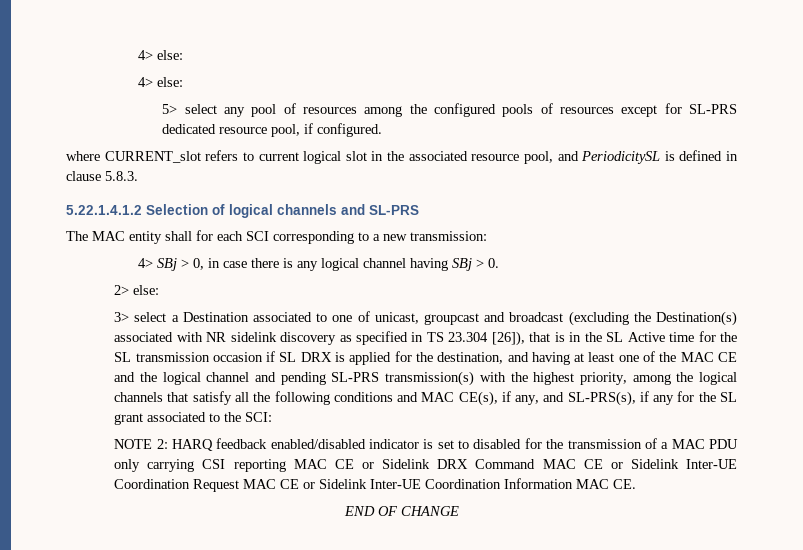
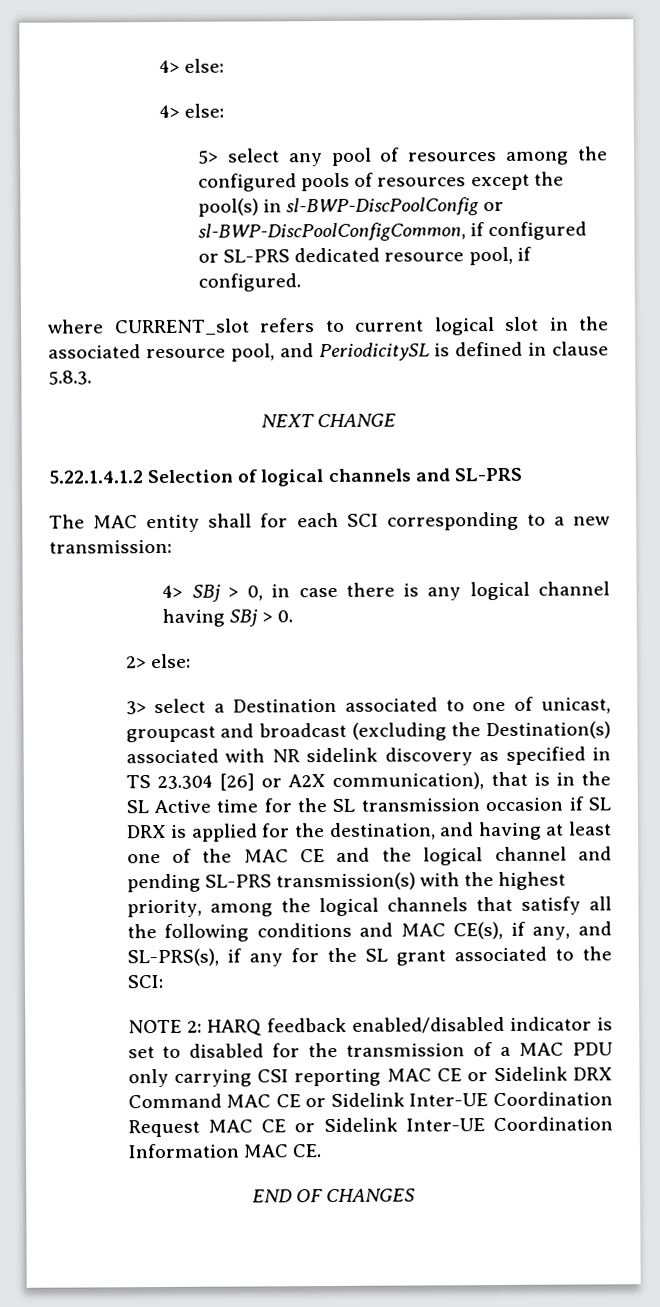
- 5> select any pool of resources among the configured pools of resources except for SL-PRS dedicated resource pool, if configured.
+ 5> select any pool of resources among the configured pools of resources except the pool(s) in sl-BWP-DiscPoolConfig or sl-BWP-DiscPoolConfigCommon, if configured or SL-PRS dedicated resource pool, if configured.
+ NEXT CHANGE
- 3> select a Destination associated to one of unicast, groupcast and broadcast (excluding the Destination(s) associated with NR sidelink discovery as specified in TS 23.304 [26]), that is in the SL Active time for the SL transmission occasion if SL DRX is applied for the destination, and having at least one of the MAC CE and the logical channel and pending SL-PRS transmission(s) with the highest priority, among the logical channels that satisfy all the following conditions and MAC CE(s), if any, and SL-PRS(s), if any for the SL grant associated to the SCI:
+ 3> select a Destination associated to one of unicast, groupcast and broadcast (excluding the Destination(s) associated with NR sidelink discovery as specified in TS 23.304 [26] or A2X communication), that is in the SL Active time for the SL transmission occasion if SL DRX is applied for the destination, and having at least one of the MAC CE and the logical channel and pending SL-PRS transmission(s) with the highest priority, among the logical channels that satisfy all the following conditions and MAC CE(s), if any, and SL-PRS(s), if any for the SL grant associated to the SCI:
- END OF CHANGE
+ END OF CHANGES

